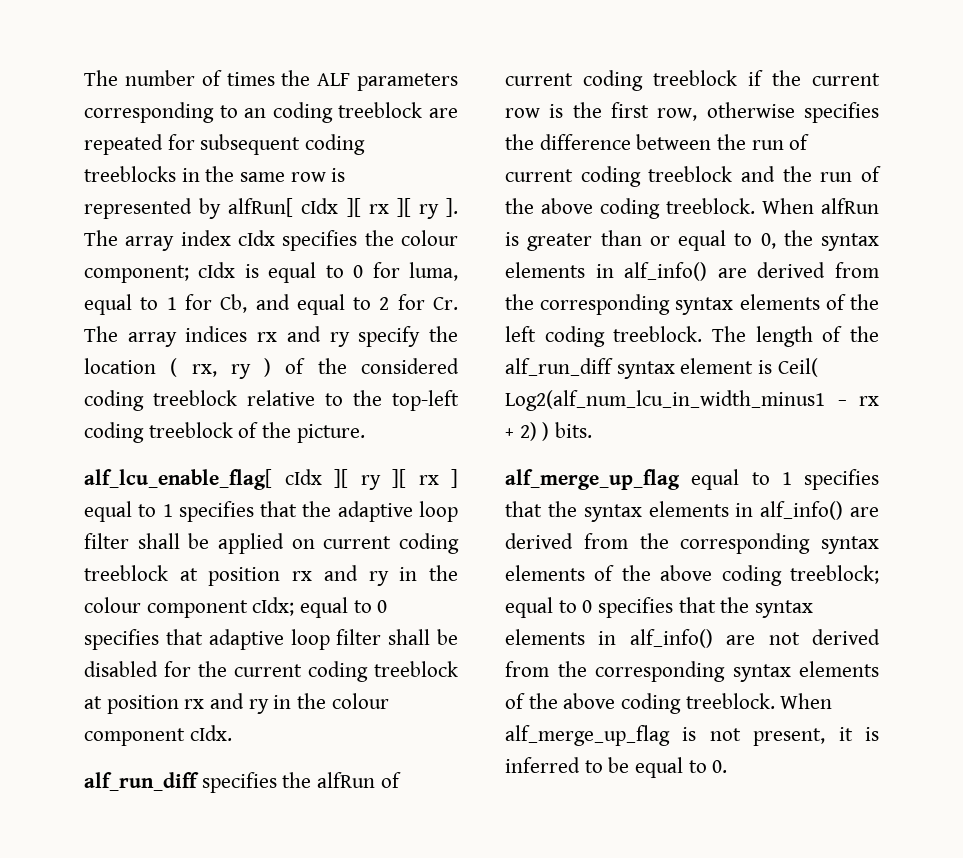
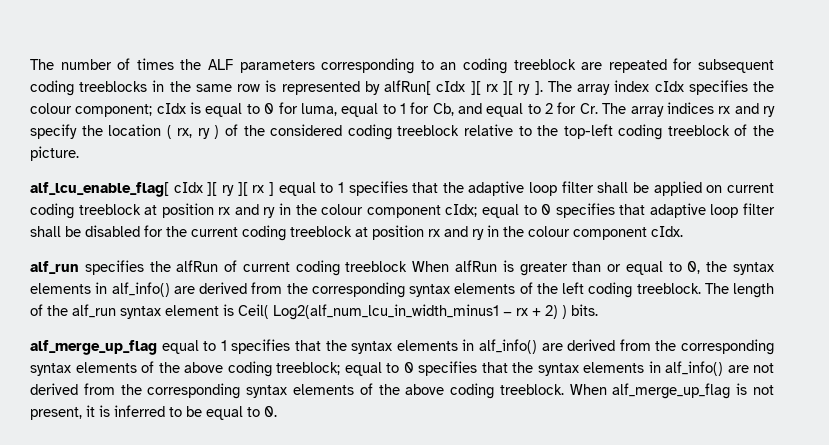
- alf_run_diff specifies the alfRun of current coding treeblock if the current row is the first row, otherwise specifies the difference between the run of current coding treeblock and the run of the above coding treeblock. When alfRun is greater than or equal to 0, the syntax elements in alf_info() are derived from the corresponding syntax elements of the left coding treeblock.
+ alf_run specifies the alfRun of current coding treeblock When alfRun is greater than or equal to 0, the syntax elements in alf_info() are derived from the corresponding syntax elements of the left coding treeblock.
- The length of the alf_run_diff syntax element is Ceil( Log2(alf_num_lcu_in_width_minus1 − rx + 2) ) bits.
+ The length of the alf_run syntax element is Ceil( Log2(alf_num_lcu_in_width_minus1 − rx + 2) ) bits.

